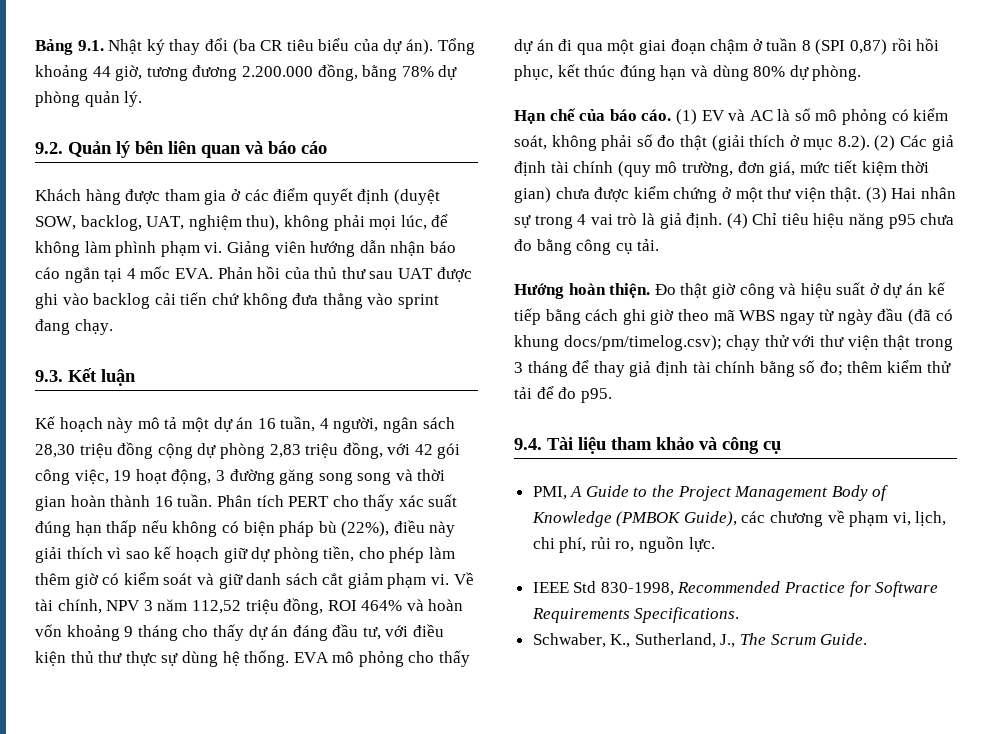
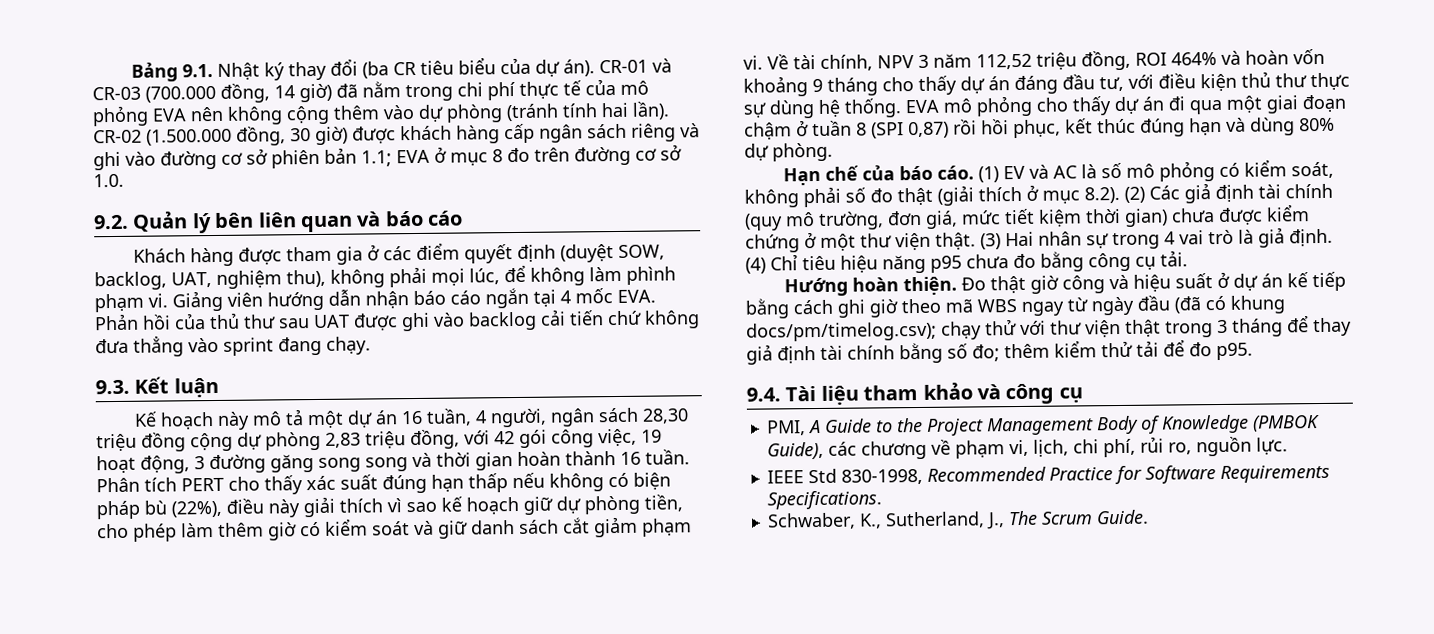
- Tổng khoảng 44 giờ, tương đương 2.200.000 đồng, bằng 78% dự phòng quản lý.
+ CR-01 và CR-03 (700.000 đồng, 14 giờ) đã nằm trong chi phí thực tế của mô phỏng EVA nên không cộng thêm vào dự phòng (tránh tính hai lần). CR-02 (1.500.000 đồng, 30 giờ) được khách hàng cấp ngân sách riêng và ghi vào đường cơ sở phiên bản 1.1; EVA ở mục 8 đo trên đường cơ sở 1.0.

